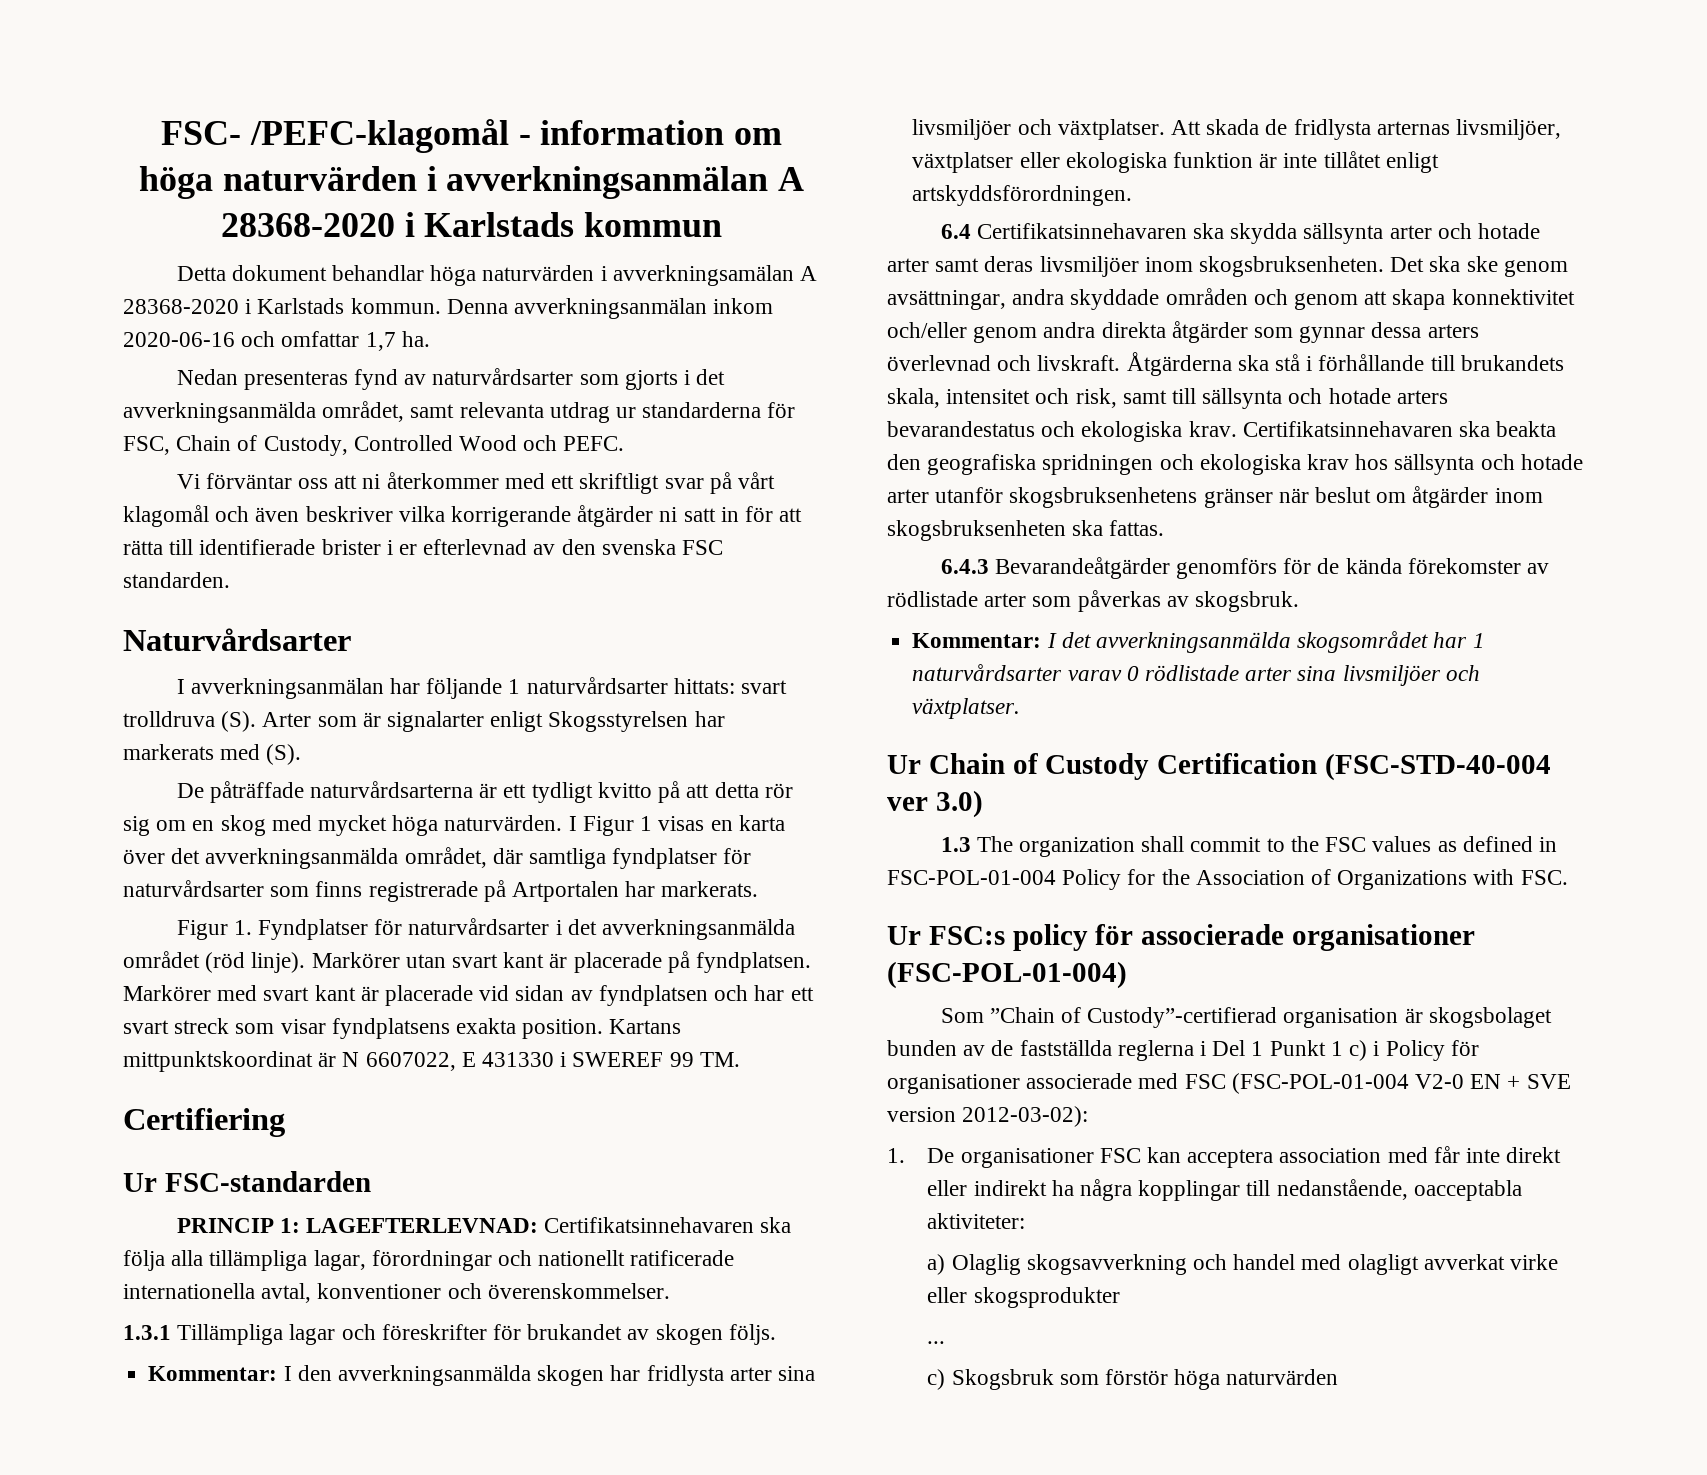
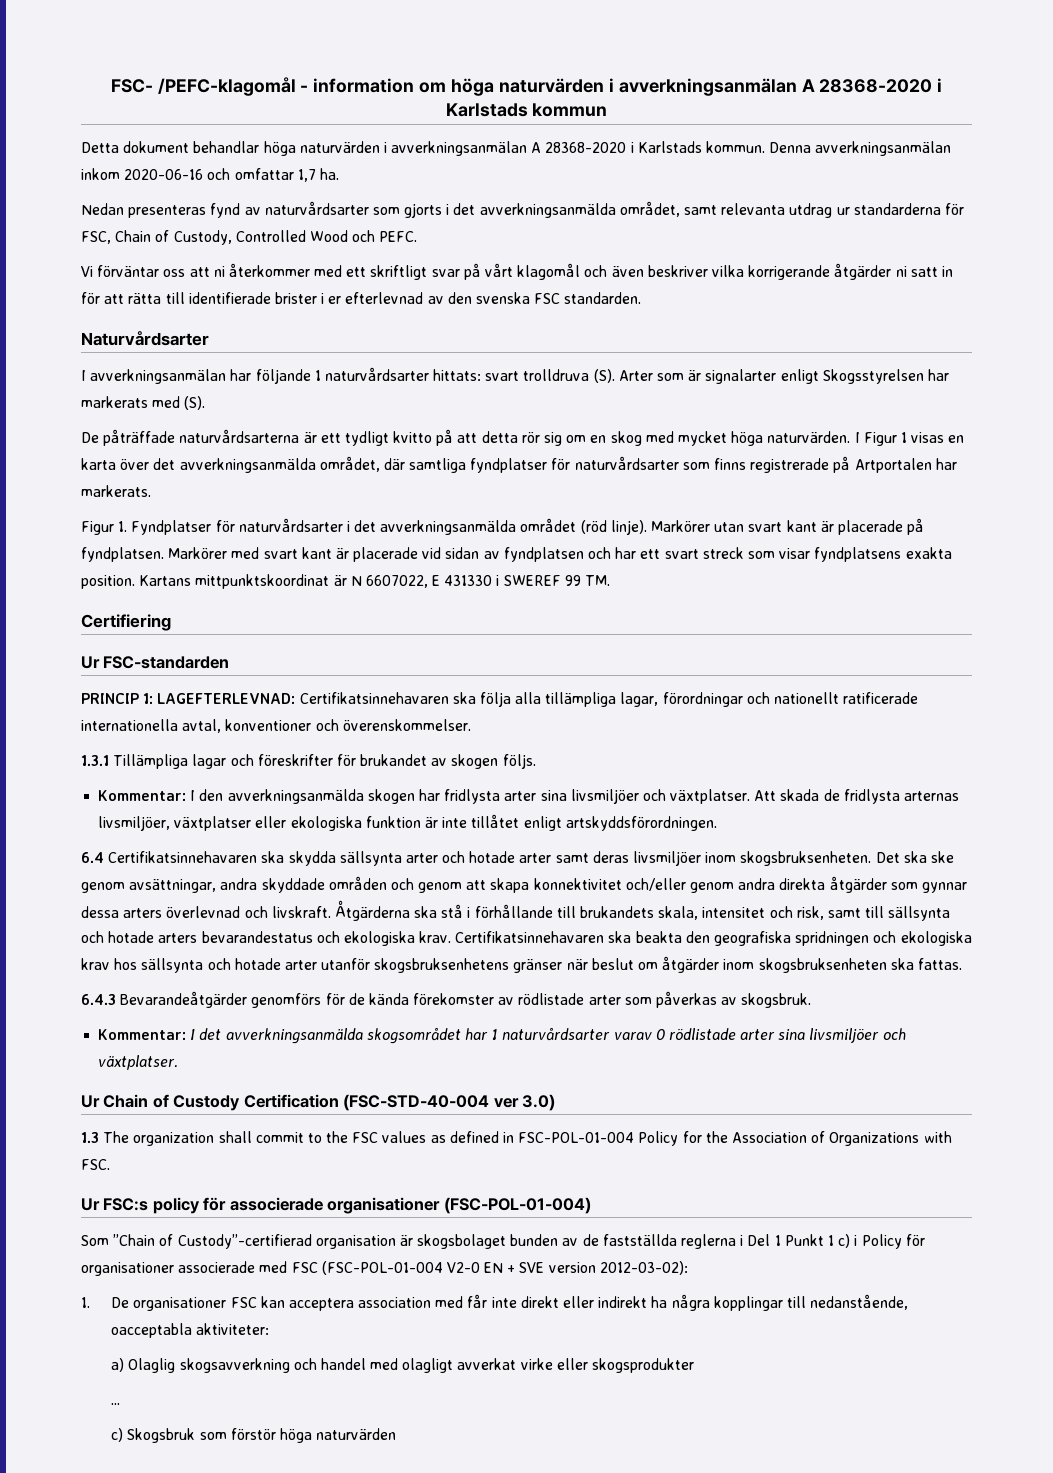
- Detta dokument behandlar höga naturvärden i avverkningsamälan A 28368-2020 i Karlstads kommun.
+ Detta dokument behandlar höga naturvärden i avverkningsanmälan A 28368-2020 i Karlstads kommun.

